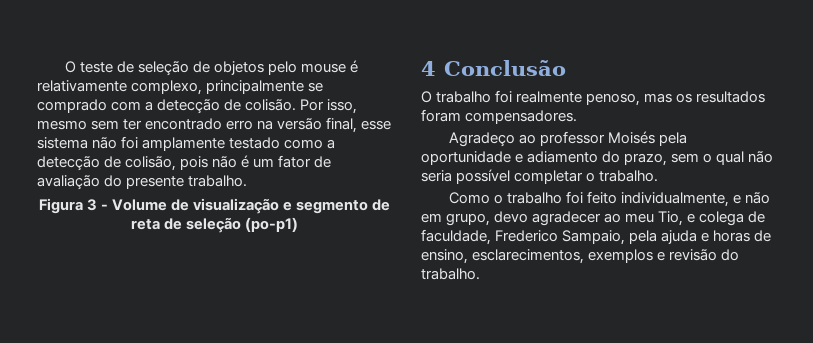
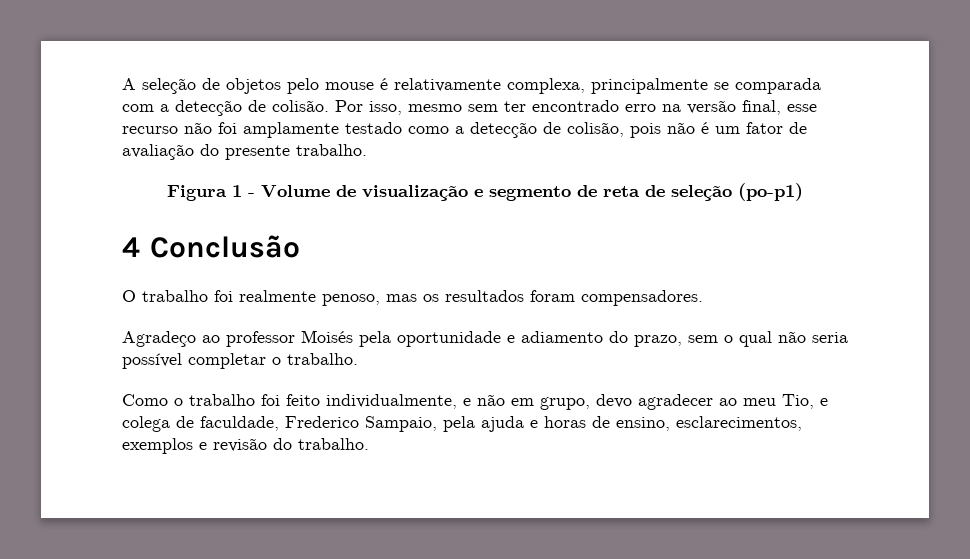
- O teste de seleção de objetos pelo mouse é relativamente complexo, principalmente se comprado com a detecção de colisão.
+ A seleção de objetos pelo mouse é relativamente complexa, principalmente se comparada com a detecção de colisão.
- Por isso, mesmo sem ter encontrado erro na versão final, esse sistema não foi amplamente testado como a detecção de colisão, pois não é um fator de avaliação do presente trabalho.
+ Por isso, mesmo sem ter encontrado erro na versão final, esse recurso não foi amplamente testado como a detecção de colisão, pois não é um fator de avaliação do presente trabalho.
- Figura 3 - Volume de visualização e segmento de reta de seleção (po-p1)
+ Figura 1 - Volume de visualização e segmento de reta de seleção (po-p1)

